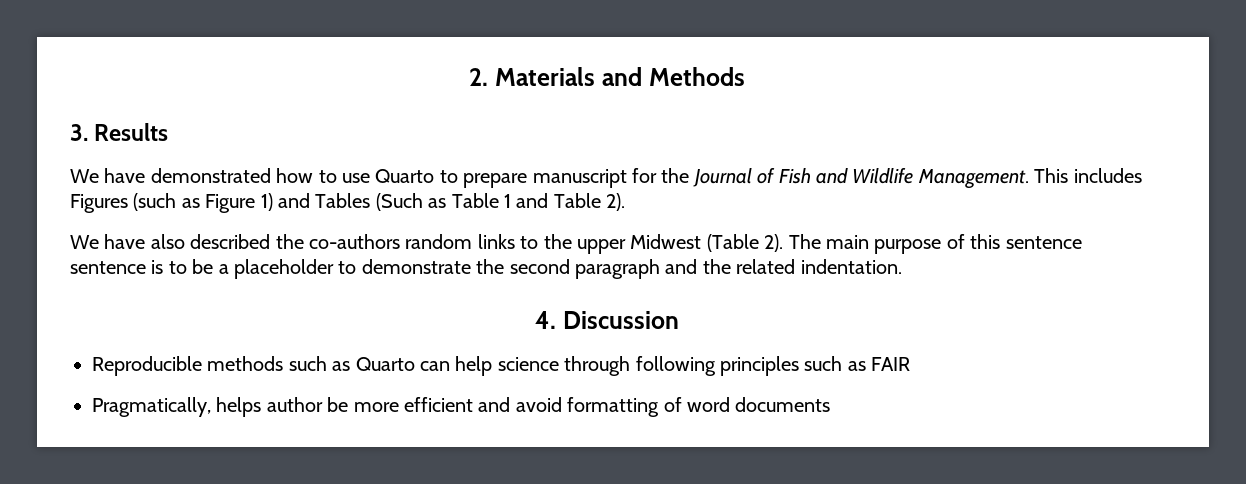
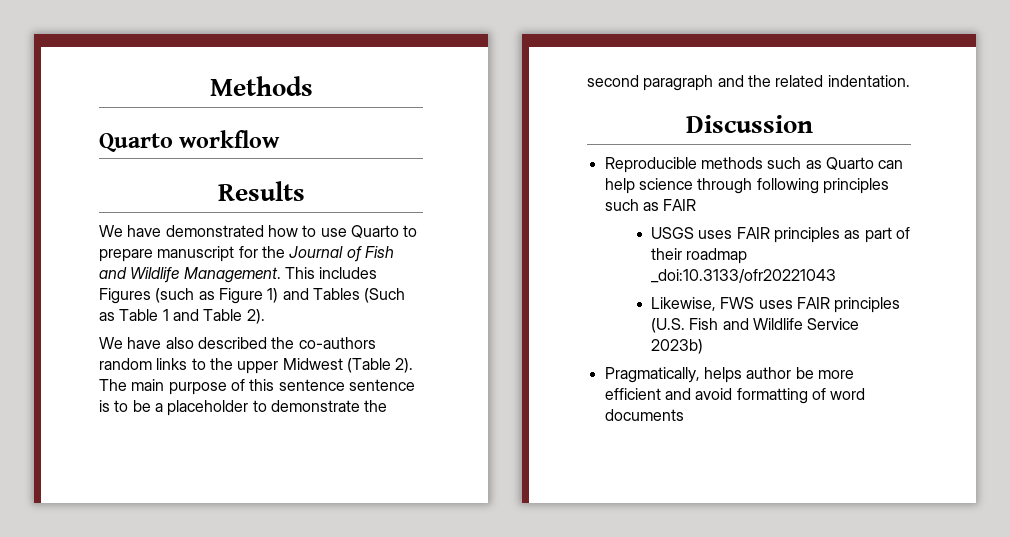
- 2. Materials and Methods
+ Methods
- 3. Results
+ Quarto workflow
+ Results
- 4. Discussion
+ Discussion
+ USGS uses FAIR principles as part of their roadmap _doi:10.3133/ofr20221043
+ Likewise, FWS uses FAIR principles (U.S. Fish and Wildlife Service 2023b)

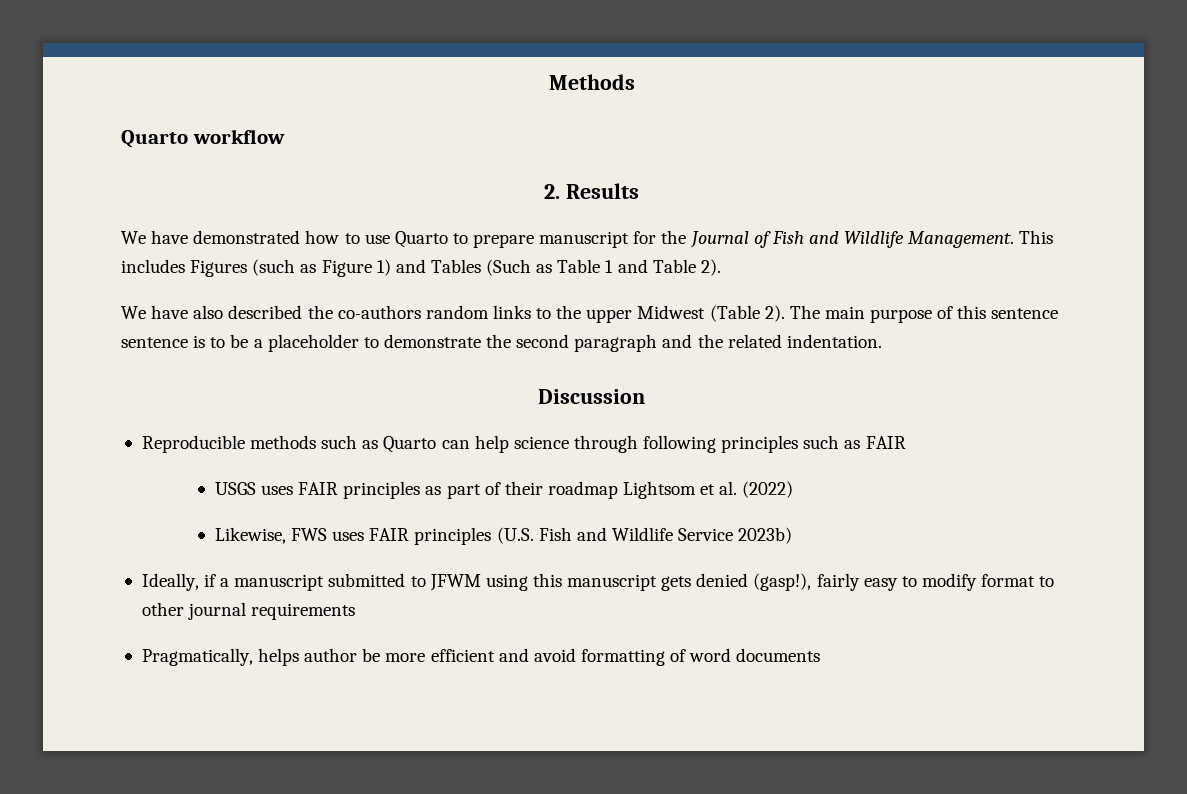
- Results
+ 2. Results
- USGS uses FAIR principles as part of their roadmap _doi:10.3133/ofr20221043
+ USGS uses FAIR principles as part of their roadmap Lightsom et al. (2022)
+ Ideally, if a manuscript submitted to JFWM using this manuscript gets denied (gasp!), fairly easy to modify format to other journal requirements

